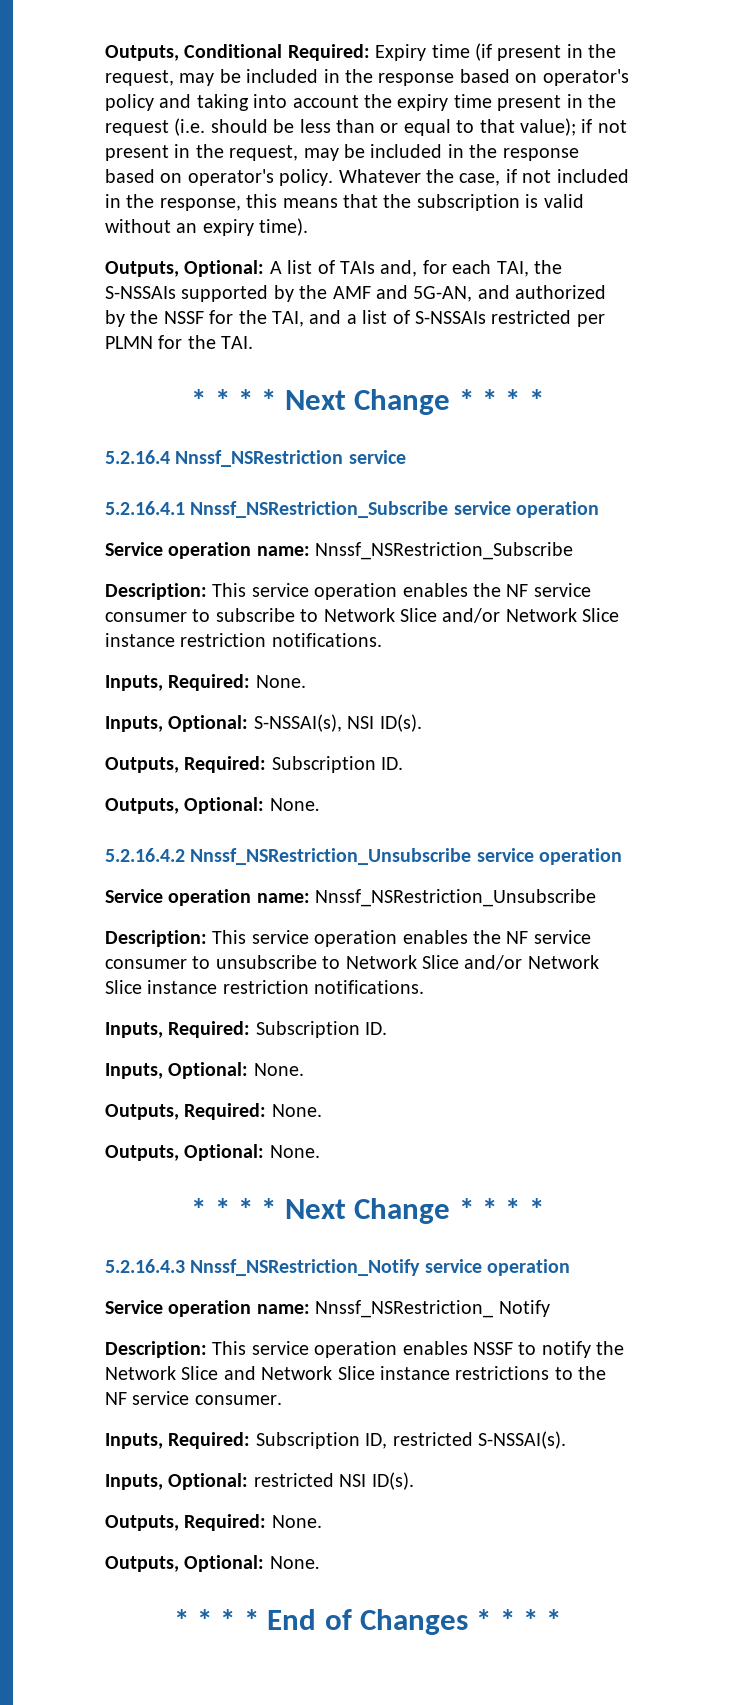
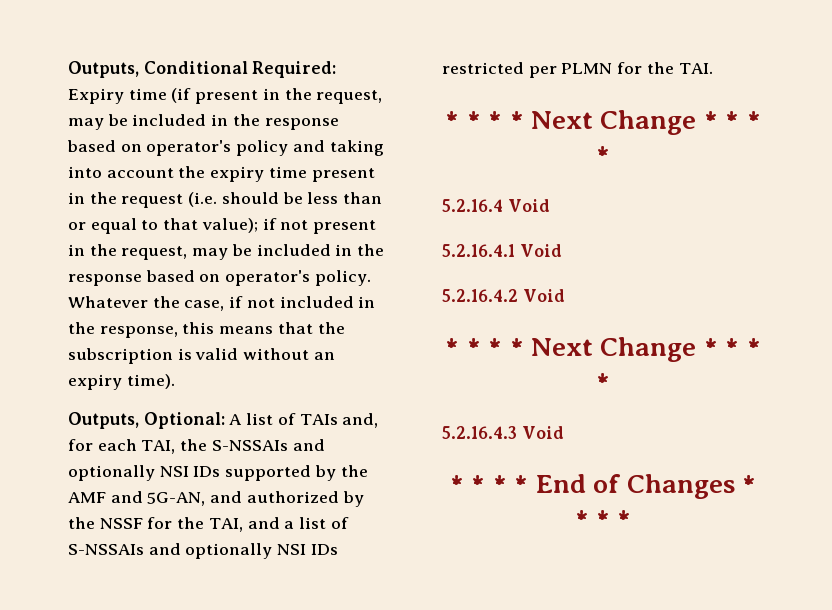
- Outputs, Optional: A list of TAIs and, for each TAI, the S-NSSAIs supported by the AMF and 5G-AN, and authorized by the NSSF for the TAI, and a list of S-NSSAIs restricted per PLMN for the TAI.
+ Outputs, Optional: A list of TAIs and, for each TAI, the S-NSSAIs and optionally NSI IDs supported by the AMF and 5G-AN, and authorized by the NSSF for the TAI, and a list of S-NSSAIs and optionally NSI IDs restricted per PLMN for the TAI.
- 5.2.16.4 Nnssf_NSRestriction service
+ 5.2.16.4 Void
- 5.2.16.4.1 Nnssf_NSRestriction_Subscribe service operation
- Service operation name: Nnssf_NSRestriction_Subscribe
- Description: This service operation enables the NF service consumer to subscribe to Network Slice and/or Network Slice instance restriction notifications.
- Inputs, Required: None.
- Inputs, Optional: S-NSSAI(s), NSI ID(s).
- Outputs, Required: Subscription ID.
- Outputs, Optional: None.
- 5.2.16.4.2 Nnssf_NSRestriction_Unsubscribe service operation
- Service operation name: Nnssf_NSRestriction_Unsubscribe
- Description: This service operation enables the NF service consumer to unsubscribe to Network Slice and/or Network Slice instance restriction notifications.
- Inputs, Required: Subscription ID.
- Inputs, Optional: None.
- Outputs, Required: None.
- Outputs, Optional: None.
+ 5.2.16.4.1 Void
+ 5.2.16.4.2 Void
- 5.2.16.4.3 Nnssf_NSRestriction_Notify service operation
- Service operation name: Nnssf_NSRestriction_ Notify
- Description: This service operation enables NSSF to notify the Network Slice and Network Slice instance restrictions to the NF service consumer.
- Inputs, Required: Subscription ID, restricted S-NSSAI(s).
- Inputs, Optional: restricted NSI ID(s).
- Outputs, Required: None.
- Outputs, Optional: None.
+ 5.2.16.4.3 Void

